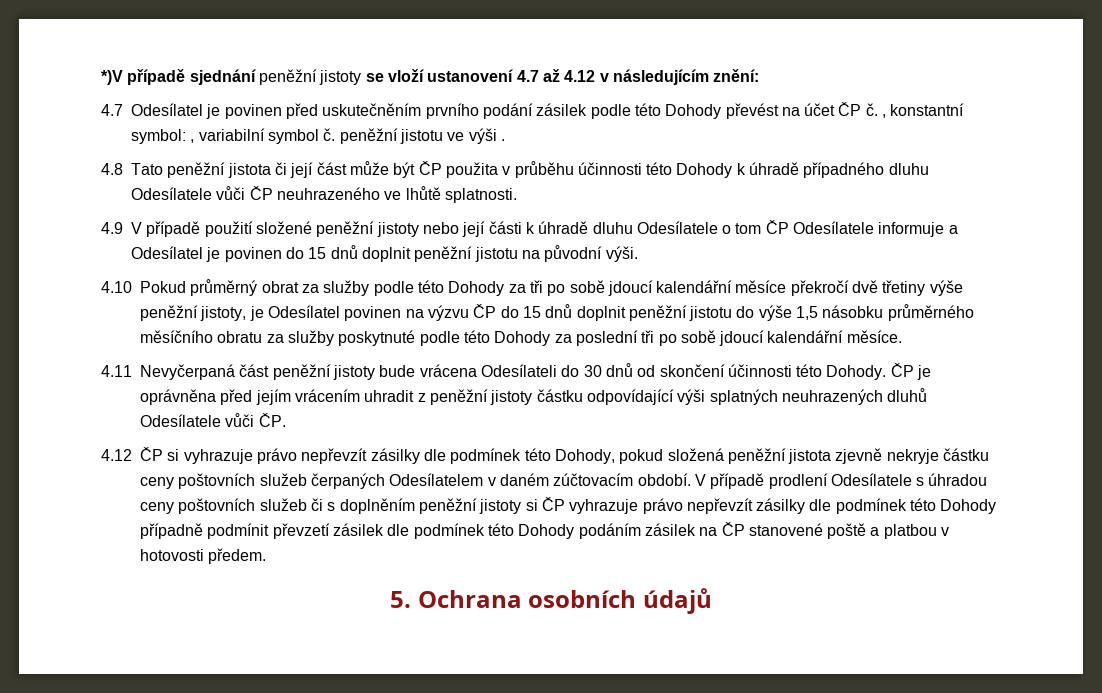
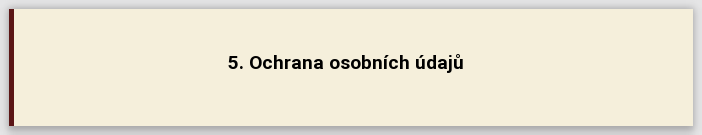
- *)V případě sjednání peněžní jistoty se vloží ustanovení 4.7 až 4.12 v následujícím znění:
- 4.7 Odesílatel je povinen před uskutečněním prvního podání zásilek podle této Dohody převést na účet ČP č. , konstantní symbol: , variabilní symbol č. peněžní jistotu ve výši .
- 4.8 Tato peněžní jistota či její část může být ČP použita v průběhu účinnosti této Dohody k úhradě případného dluhu Odesílatele vůči ČP neuhrazeného ve lhůtě splatnosti.
- 4.9 V případě použití složené peněžní jistoty nebo její části k úhradě dluhu Odesílatele o tom ČP Odesílatele informuje a Odesílatel je povinen do 15 dnů doplnit peněžní jistotu na původní výši.
- 4.10 Pokud průměrný obrat za služby podle této Dohody za tři po sobě jdoucí kalendářní měsíce překročí dvě třetiny výše peněžní jistoty, je Odesílatel povinen na výzvu ČP do 15 dnů doplnit peněžní jistotu do výše 1,5 násobku průměrného měsíčního obratu za služby poskytnuté podle této Dohody za poslední tři po sobě jdoucí kalendářní měsíce.
- 4.11 Nevyčerpaná část peněžní jistoty bude vrácena Odesílateli do 30 dnů od skončení účinnosti této Dohody. ČP je oprávněna před jejím vrácením uhradit z peněžní jistoty částku odpovídající výši splatných neuhrazených dluhů Odesílatele vůči ČP.
- 4.12 ČP si vyhrazuje právo nepřevzít zásilky dle podmínek této Dohody, pokud složená peněžní jistota zjevně nekryje částku ceny poštovních služeb čerpaných Odesílatelem v daném zúčtovacím období. V případě prodlení Odesílatele s úhradou ceny poštovních služeb či s doplněním peněžní jistoty si ČP vyhrazuje právo nepřevzít zásilky dle podmínek této Dohody případně podmínit převzetí zásilek dle podmínek této Dohody podáním zásilek na ČP stanovené poště a platbou v hotovosti předem.

